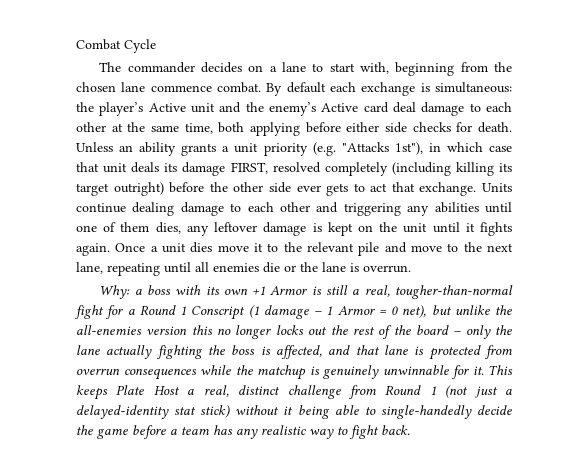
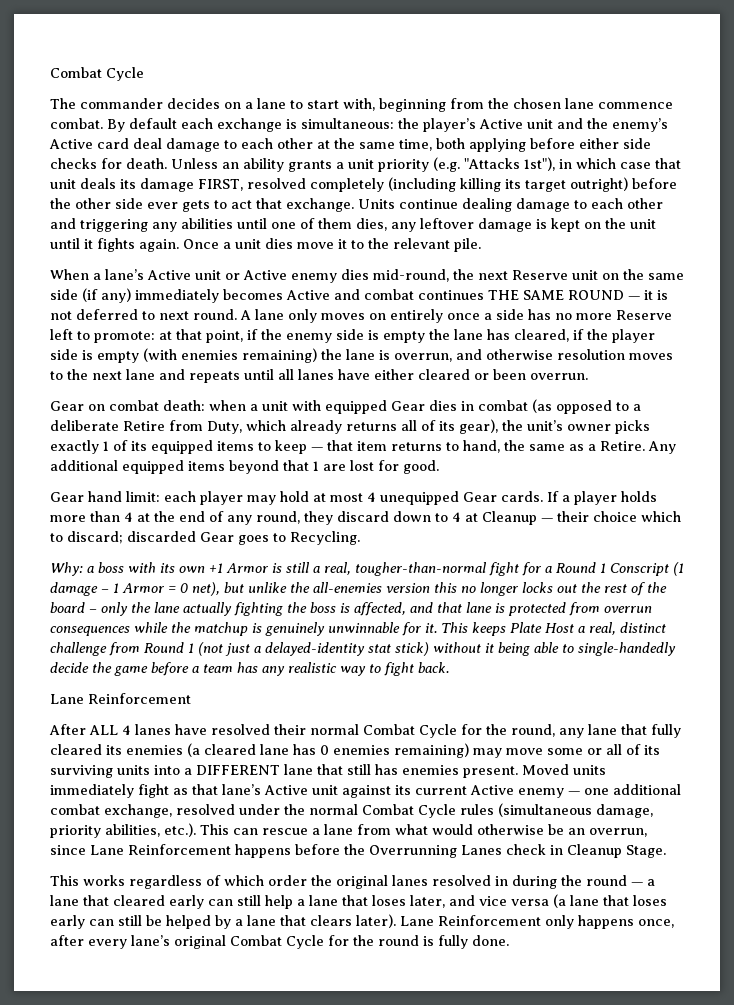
- Once a unit dies move it to the relevant pile and move to the next lane, repeating until all enemies die or the lane is overrun.
+ Once a unit dies move it to the relevant pile.
+ When a lane’s Active unit or Active enemy dies mid-round, the next Reserve unit on the same side (if any) immediately becomes Active and combat continues THE SAME ROUND — it is not deferred to next round. A lane only moves on entirely once a side has no more Reserve left to promote: at that point, if the enemy side is empty the lane has cleared, if the player side is empty (with enemies remaining) the lane is overrun, and otherwise resolution moves to the next lane and repeats until all lanes have either cleared or been overrun.
+ Gear on combat death: when a unit with equipped Gear dies in combat (as opposed to a deliberate Retire from Duty, which already returns all of its gear), the unit’s owner picks exactly 1 of its equipped items to keep — that item returns to hand, the same as a Retire. Any additional equipped items beyond that 1 are lost for good.
+ Gear hand limit: each player may hold at most 4 unequipped Gear cards. If a player holds more than 4 at the end of any round, they discard down to 4 at Cleanup — their choice which to discard; discarded Gear goes to Recycling.
  This keeps Plate Host a real, distinct challenge from Round 1 (not just a delayed-identity stat stick) without it being able to single-handedly decide the game before a team has any realistic way to fight back.
+ Lane Reinforcement
+ After ALL 4 lanes have resolved their normal Combat Cycle for the round, any lane that fully cleared its enemies (a cleared lane has 0 enemies remaining) may move some or all of its surviving units into a DIFFERENT lane that still has enemies present. Moved units immediately fight as that lane’s Active unit against its current Active enemy — one additional combat exchange, resolved under the normal Combat Cycle rules (simultaneous damage, priority abilities, etc.). This can rescue a lane from what would otherwise be an overrun, since Lane Reinforcement happens before the Overrunning Lanes check in Cleanup Stage.
+ This works regardless of which order the original lanes resolved in during the round — a lane that cleared early can still help a lane that loses later, and vice versa (a lane that loses early can still be helped by a lane that clears later). Lane Reinforcement only happens once, after every lane’s original Combat Cycle for the round is fully done.

